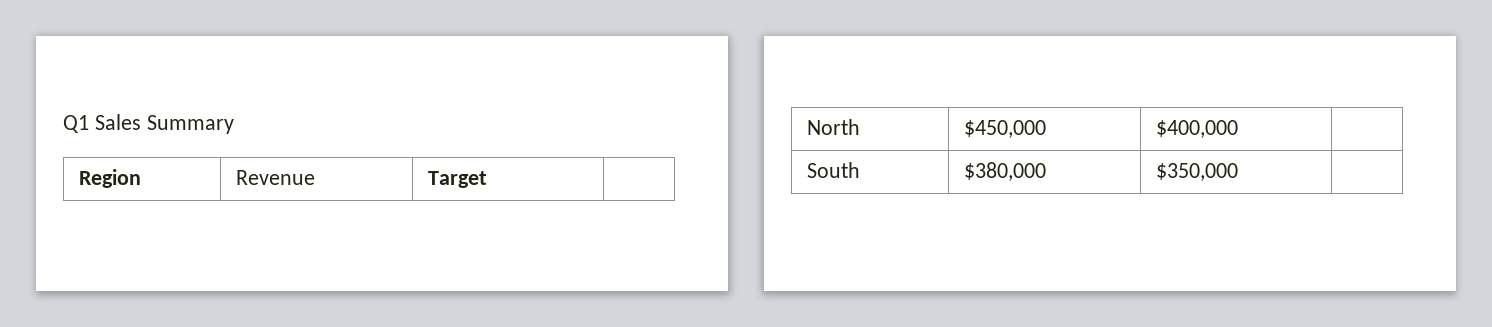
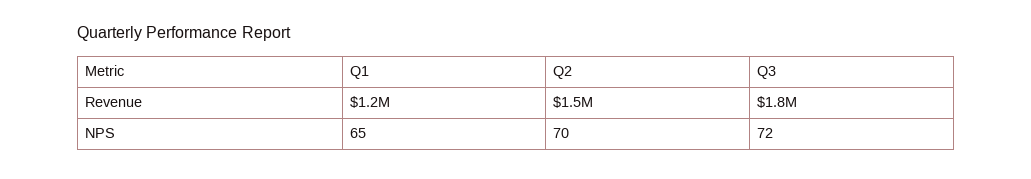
- Q1 Sales Summary
- Region | Revenue | Target |
- North | $450,000 | $400,000 |
- South | $380,000 | $350,000 |
+ Quarterly Performance Report
+ Metric | Q1 | Q2 | Q3
+ Revenue | $1.2M | $1.5M | $1.8M
+ NPS | 65 | 70 | 72

